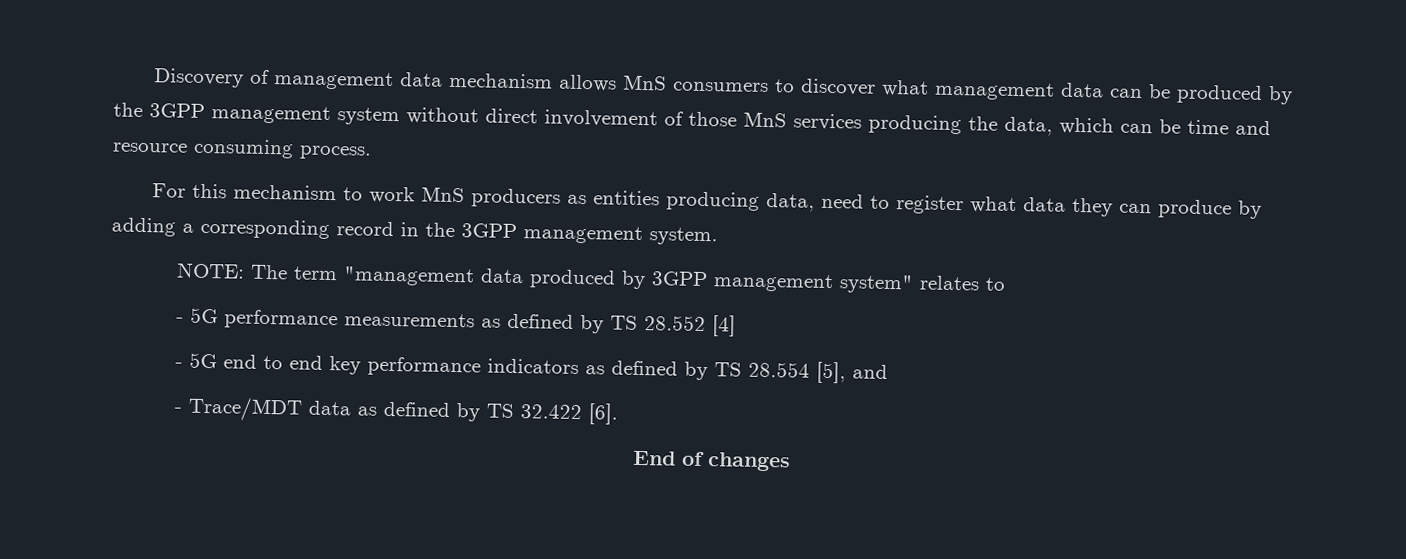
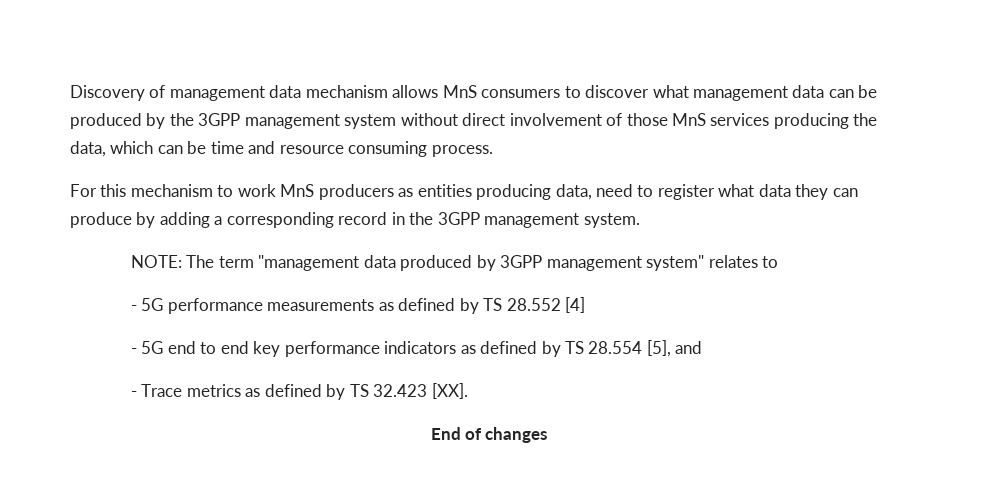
- - Trace/MDT data as defined by TS 32.422 [6].
+ - Trace metrics as defined by TS 32.423 [XX].

